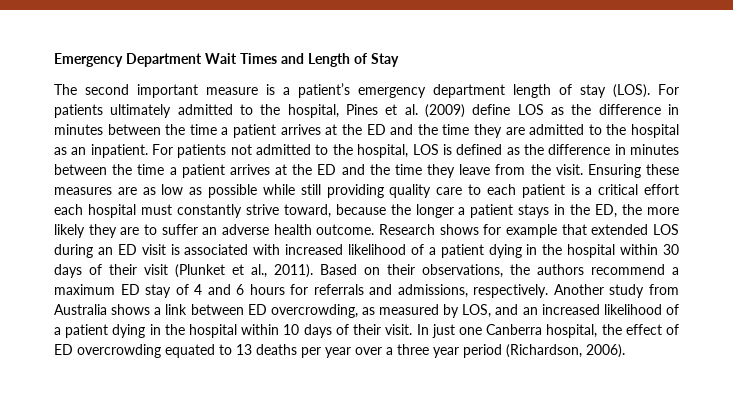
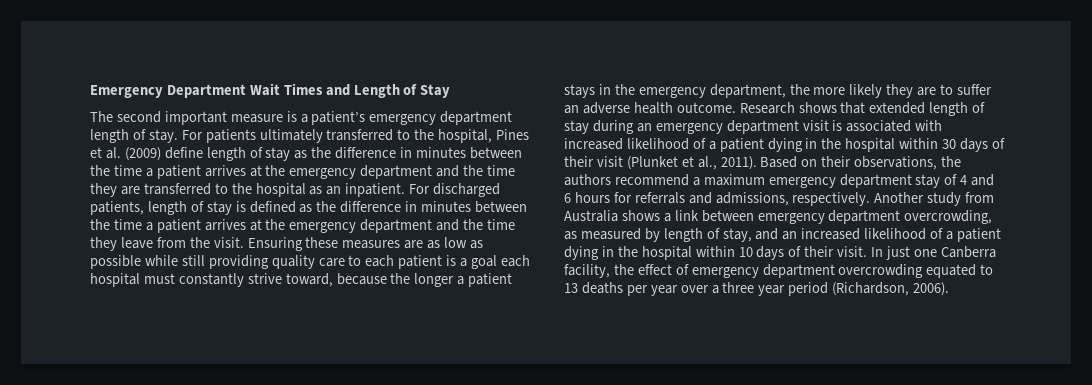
- The second important measure is a patient’s emergency department length of stay (LOS).
+ The second important measure is a patient’s emergency department length of stay.
- For patients ultimately admitted to the hospital, Pines et al. (2009) define LOS as the difference in minutes between the time a patient arrives at the ED and the time they are admitted to the hospital as an inpatient.
+ For patients ultimately transferred to the hospital, Pines et al. (2009) define length of stay as the difference in minutes between the time a patient arrives at the emergency department and the time they are transferred to the hospital as an inpatient.
- For patients not admitted to the hospital, LOS is defined as the difference in minutes between the time a patient arrives at the ED and the time they leave from the visit.
+ For discharged patients, length of stay is defined as the difference in minutes between the time a patient arrives at the emergency department and the time they leave from the visit.
- Ensuring these measures are as low as possible while still providing quality care to each patient is a critical effort each hospital must constantly strive toward, because the longer a patient stays in the ED, the more likely they are to suffer an adverse health outcome.
+ Ensuring these measures are as low as possible while still providing quality care to each patient is a goal each hospital must constantly strive toward, because the longer a patient stays in the emergency department, the more likely they are to suffer an adverse health outcome.
- Research shows for example that extended LOS during an ED visit is associated with increased likelihood of a patient dying in the hospital within 30 days of their visit (Plunket et al., 2011).
+ Research shows that extended length of stay during an emergency department visit is associated with increased likelihood of a patient dying in the hospital within 30 days of their visit (Plunket et al., 2011).
- Based on their observations, the authors recommend a maximum ED stay of 4 and 6 hours for referrals and admissions, respectively.
+ Based on their observations, the authors recommend a maximum emergency department stay of 4 and 6 hours for referrals and admissions, respectively.
- Another study from Australia shows a link between ED overcrowding, as measured by LOS, and an increased likelihood of a patient dying in the hospital within 10 days of their visit.
+ Another study from Australia shows a link between emergency department overcrowding, as measured by length of stay, and an increased likelihood of a patient dying in the hospital within 10 days of their visit.
- In just one Canberra hospital, the effect of ED overcrowding equated to 13 deaths per year over a three year period (Richardson, 2006).
+ In just one Canberra facility, the effect of emergency department overcrowding equated to 13 deaths per year over a three year period (Richardson, 2006).

